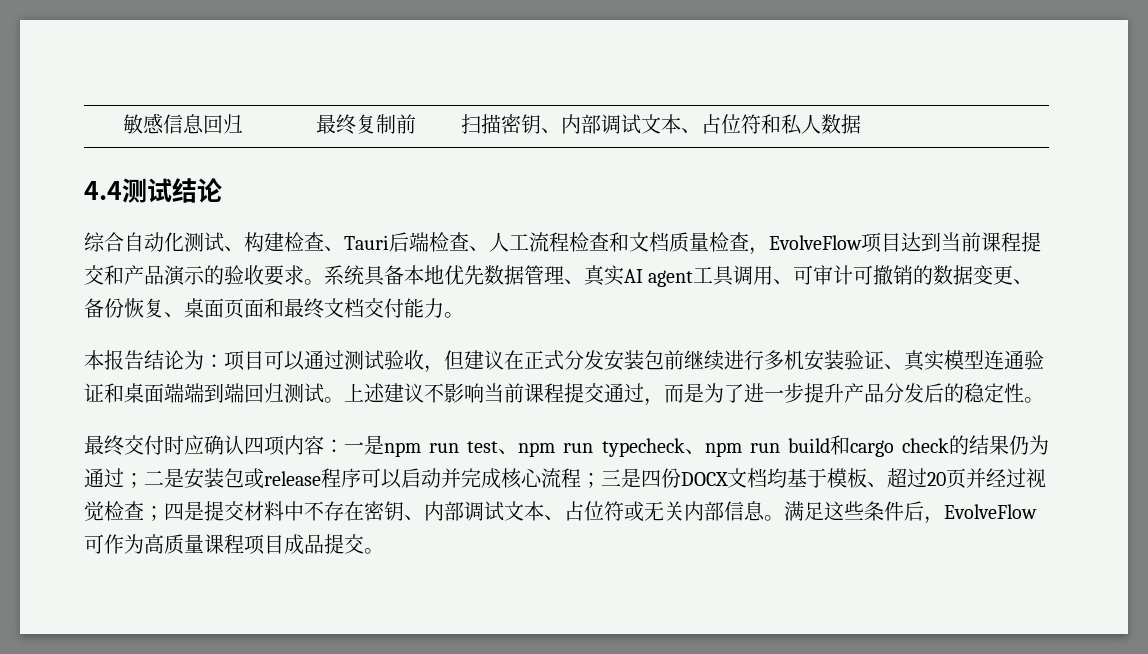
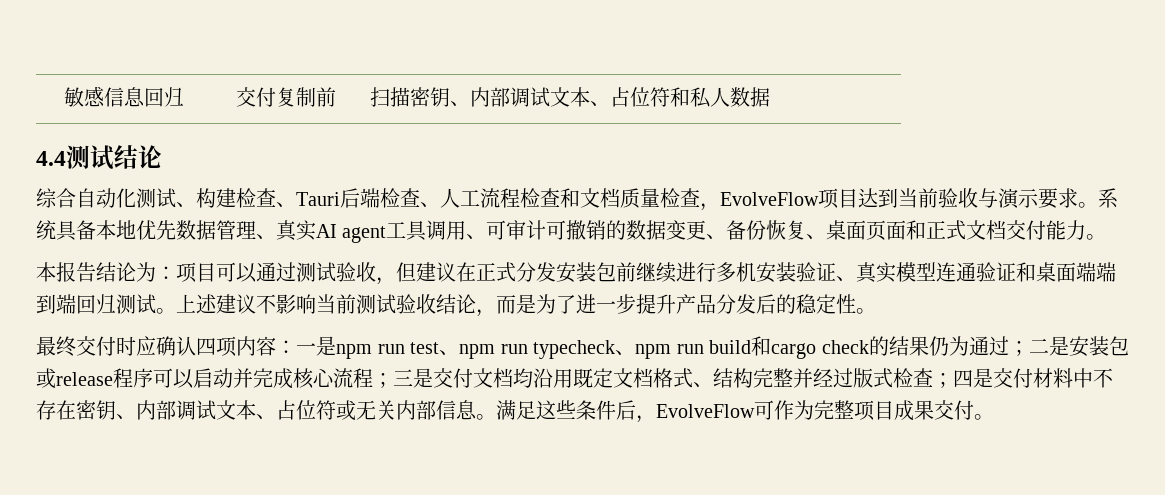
- 敏感信息回归 | 最终复制前 | 扫描密钥、内部调试文本、占位符和私人数据
+ 敏感信息回归 | 交付复制前 | 扫描密钥、内部调试文本、占位符和私人数据
- 综合自动化测试、构建检查、Tauri后端检查、人工流程检查和文档质量检查，EvolveFlow项目达到当前课程提交和产品演示的验收要求。
+ 综合自动化测试、构建检查、Tauri后端检查、人工流程检查和文档质量检查，EvolveFlow项目达到当前验收与演示要求。
- 系统具备本地优先数据管理、真实AI agent工具调用、可审计可撤销的数据变更、备份恢复、桌面页面和最终文档交付能力。
+ 系统具备本地优先数据管理、真实AI agent工具调用、可审计可撤销的数据变更、备份恢复、桌面页面和正式文档交付能力。
- 上述建议不影响当前课程提交通过，而是为了进一步提升产品分发后的稳定性。
+ 上述建议不影响当前测试验收结论，而是为了进一步提升产品分发后的稳定性。
- 最终交付时应确认四项内容：一是npm run test、npm run typecheck、npm run build和cargo check的结果仍为通过；二是安装包或release程序可以启动并完成核心流程；三是四份DOCX文档均基于模板、超过20页并经过视觉检查；四是提交材料中不存在密钥、内部调试文本、占位符或无关内部信息。
+ 最终交付时应确认四项内容：一是npm run test、npm run typecheck、npm run build和cargo check的结果仍为通过；二是安装包或release程序可以启动并完成核心流程；三是交付文档均沿用既定文档格式、结构完整并经过版式检查；四是交付材料中不存在密钥、内部调试文本、占位符或无关内部信息。
- 满足这些条件后，EvolveFlow可作为高质量课程项目成品提交。
+ 满足这些条件后，EvolveFlow可作为完整项目成果交付。

